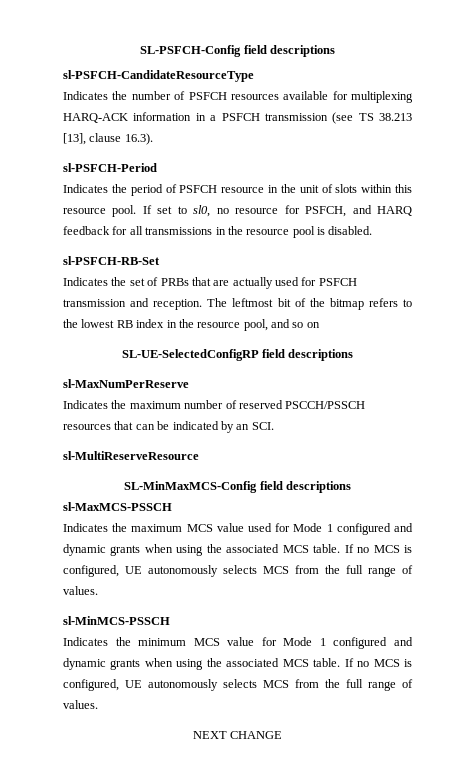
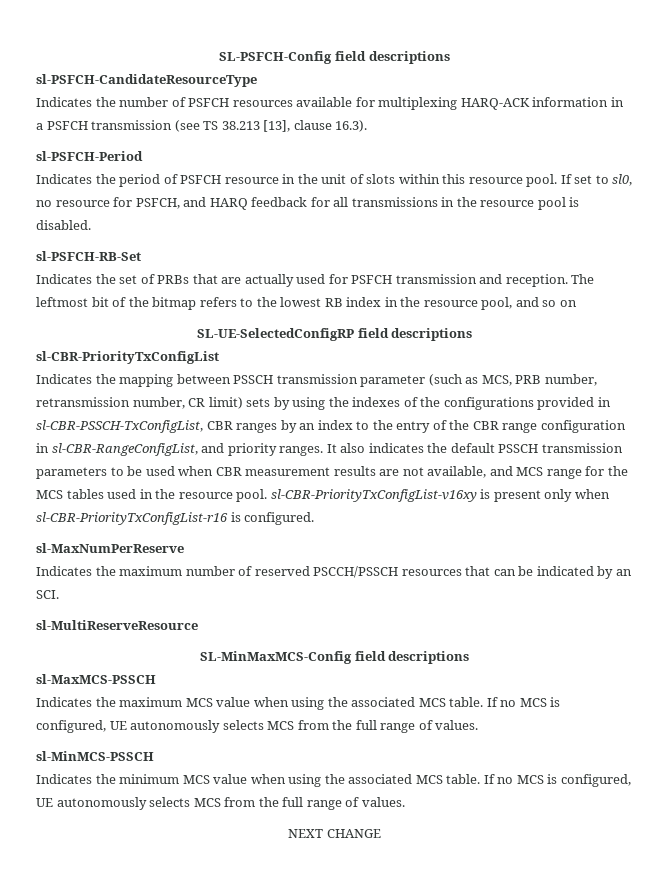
+ sl-CBR-PriorityTxConfigList
+ Indicates the mapping between PSSCH transmission parameter (such as MCS, PRB number, retransmission number, CR limit) sets by using the indexes of the configurations provided in sl-CBR-PSSCH-TxConfigList, CBR ranges by an index to the entry of the CBR range configuration in sl-CBR-RangeConfigList, and priority ranges. It also indicates the default PSSCH transmission parameters to be used when CBR measurement results are not available, and MCS range for the MCS tables used in the resource pool. sl-CBR-PriorityTxConfigList-v16xy is present only when sl-CBR-PriorityTxConfigList-r16 is configured.
- Indicates the maximum MCS value used for Mode 1 configured and dynamic grants when using the associated MCS table.
+ Indicates the maximum MCS value when using the associated MCS table.
- Indicates the minimum MCS value for Mode 1 configured and dynamic grants when using the associated MCS table.
+ Indicates the minimum MCS value when using the associated MCS table.

